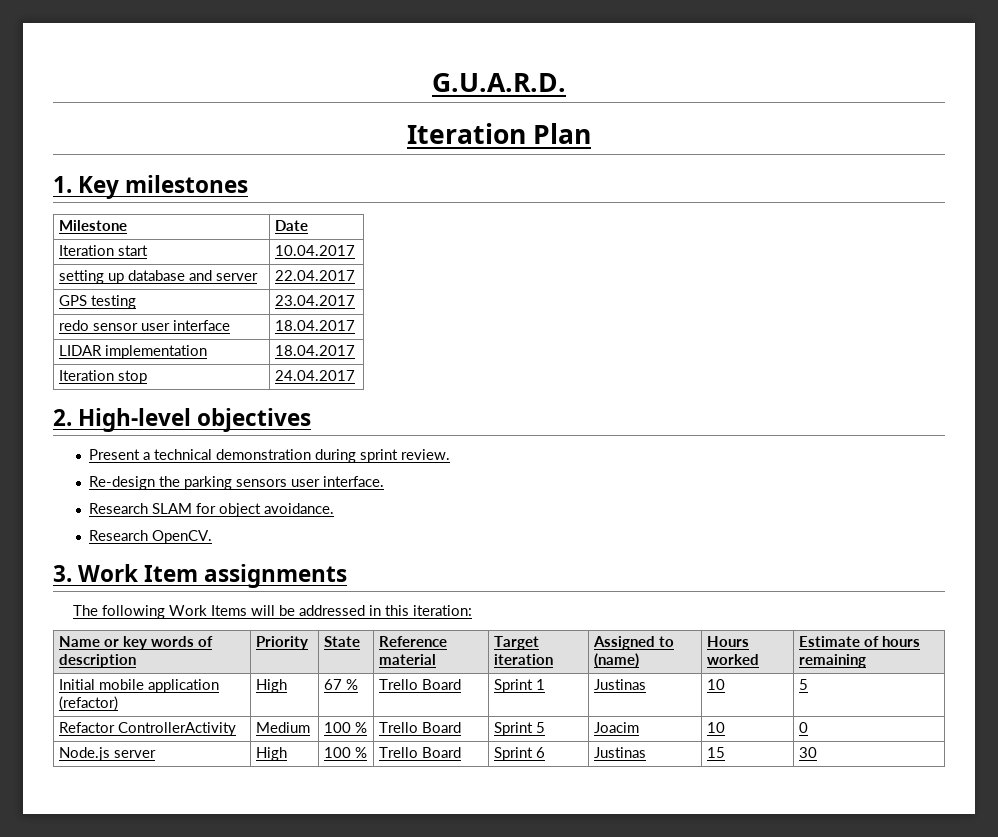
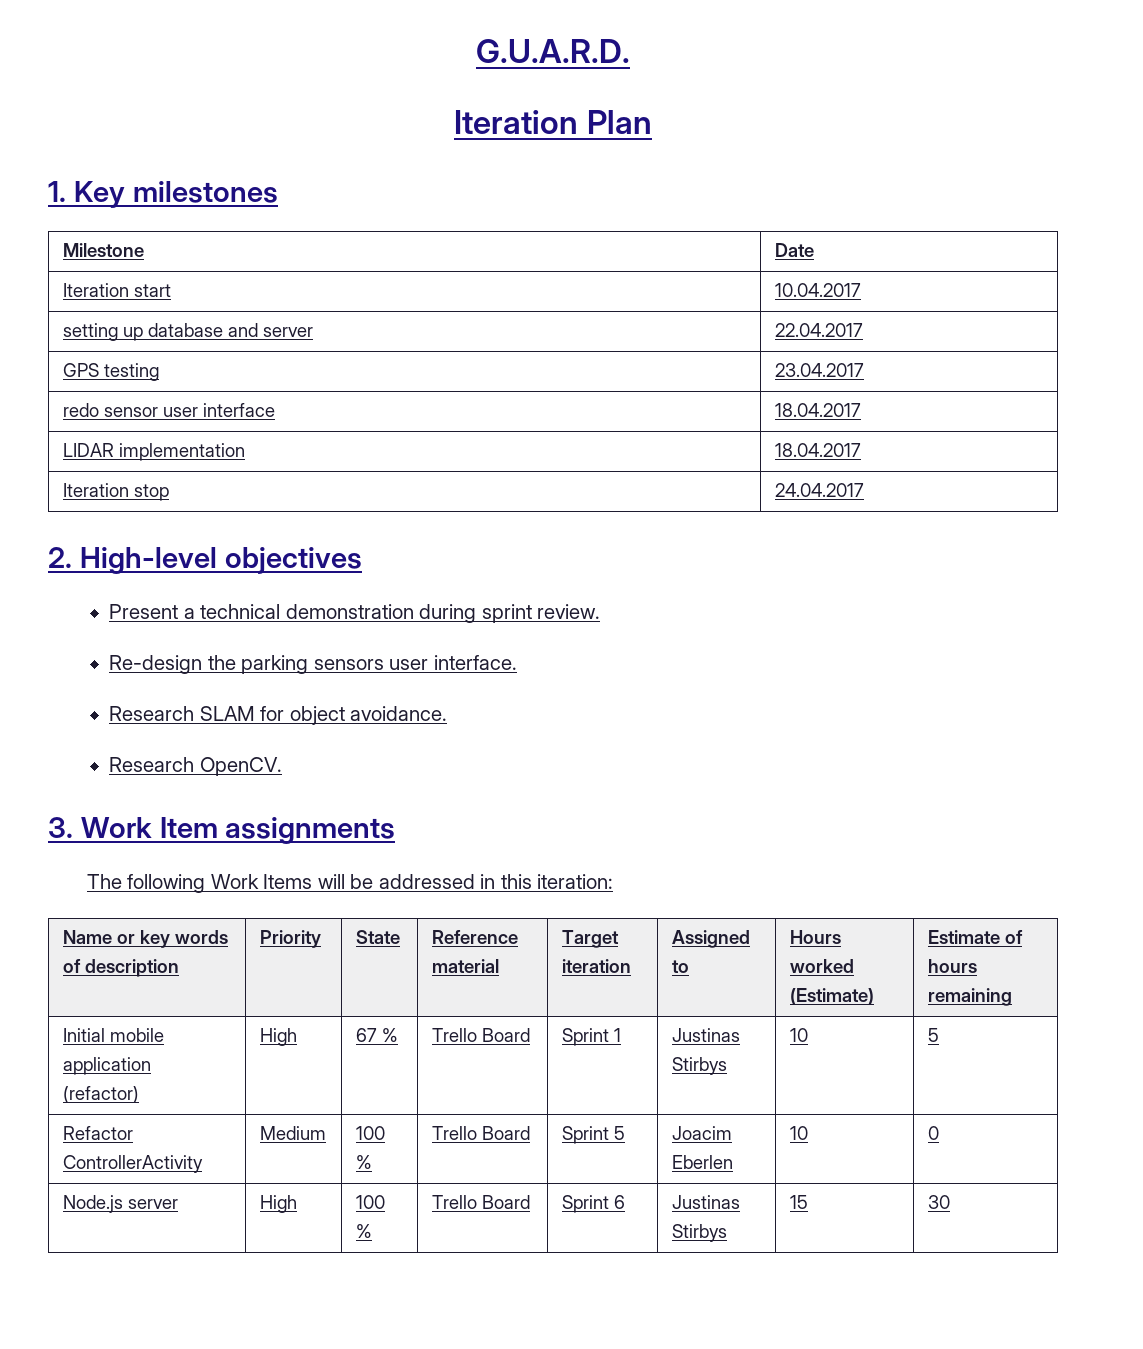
- Name or key words of description | Priority | State | Reference material | Target iteration | Assigned to (name) | Hours worked | Estimate of hours remaining
+ Name or key words of description | Priority | State | Reference material | Target iteration | Assigned to | Hours worked (Estimate) | Estimate of hours remaining
- Initial mobile application (refactor) | High | 67 % | Trello Board | Sprint 1 | Justinas | 10 | 5
+ Initial mobile application (refactor) | High | 67 % | Trello Board | Sprint 1 | Justinas Stirbys | 10 | 5
- Refactor ControllerActivity | Medium | 100 % | Trello Board | Sprint 5 | Joacim | 10 | 0
+ Refactor ControllerActivity | Medium | 100 % | Trello Board | Sprint 5 | Joacim Eberlen | 10 | 0
- Node.js server | High | 100 % | Trello Board | Sprint 6 | Justinas | 15 | 30
+ Node.js server | High | 100 % | Trello Board | Sprint 6 | Justinas Stirbys | 15 | 30

